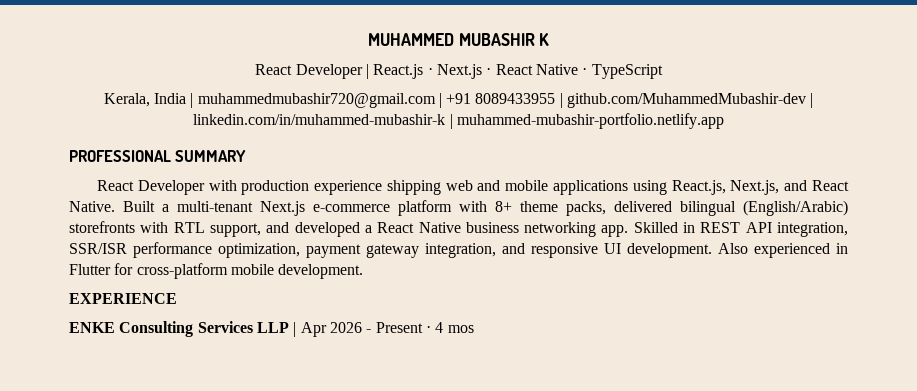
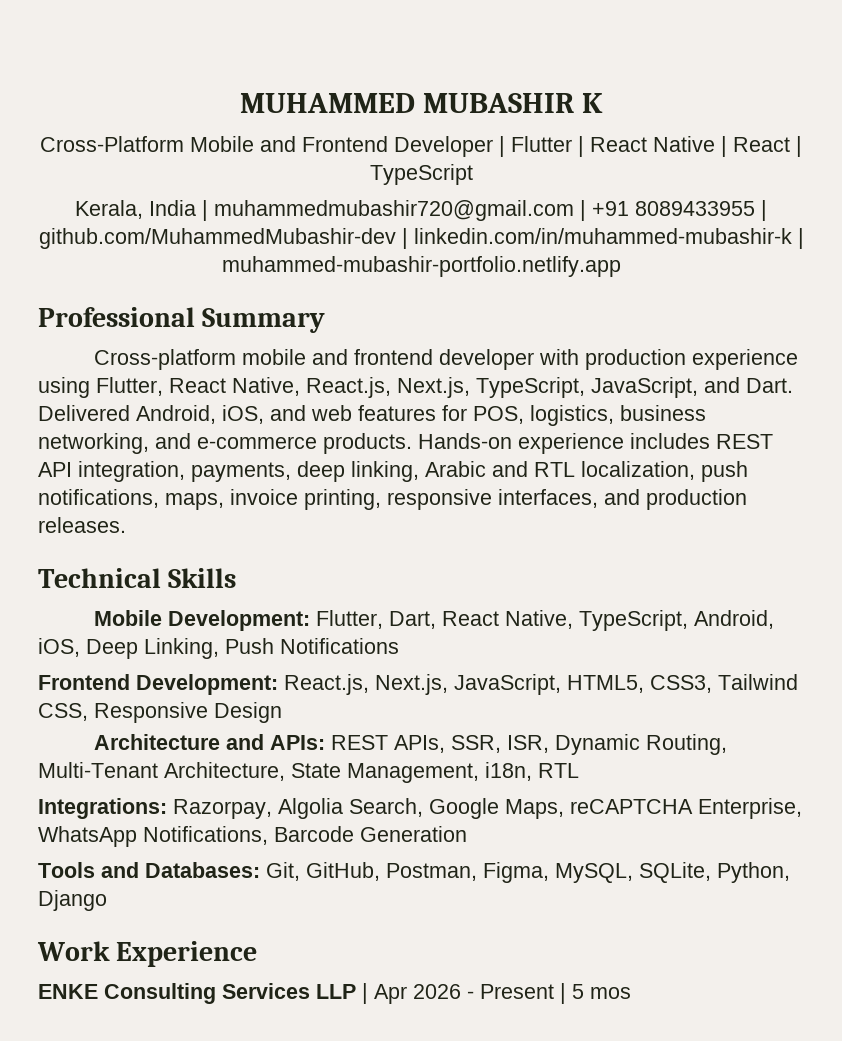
- React Developer | React.js · Next.js · React Native · TypeScript
+ Cross-Platform Mobile and Frontend Developer | Flutter | React Native | React | TypeScript
- PROFESSIONAL SUMMARY
- React Developer with production experience shipping web and mobile applications using React.js, Next.js, and React Native. Built a multi-tenant Next.js e-commerce platform with 8+ theme packs, delivered bilingual (English/Arabic) storefronts with RTL support, and developed a React Native business networking app. Skilled in REST API integration, SSR/ISR performance optimization, payment gateway integration, and responsive UI development. Also experienced in Flutter for cross-platform mobile development.
- EXPERIENCE
+ Professional Summary
+ Cross-platform mobile and frontend developer with production experience using Flutter, React Native, React.js, Next.js, TypeScript, JavaScript, and Dart. Delivered Android, iOS, and web features for POS, logistics, business networking, and e-commerce products. Hands-on experience includes REST API integration, payments, deep linking, Arabic and RTL localization, push notifications, maps, invoice printing, responsive interfaces, and production releases.
+ Technical Skills
+ Mobile Development: Flutter, Dart, React Native, TypeScript, Android, iOS, Deep Linking, Push Notifications
+ Frontend Development: React.js, Next.js, JavaScript, HTML5, CSS3, Tailwind CSS, Responsive Design
+ Architecture and APIs: REST APIs, SSR, ISR, Dynamic Routing, Multi-Tenant Architecture, State Management, i18n, RTL
+ Integrations: Razorpay, Algolia Search, Google Maps, reCAPTCHA Enterprise, WhatsApp Notifications, Barcode Generation
+ Tools and Databases: Git, GitHub, Postman, Figma, MySQL, SQLite, Python, Django
+ Work Experience
- ENKE Consulting Services LLP | Apr 2026 - Present · 4 mos
+ ENKE Consulting Services LLP | Apr 2026 - Present | 5 mos

